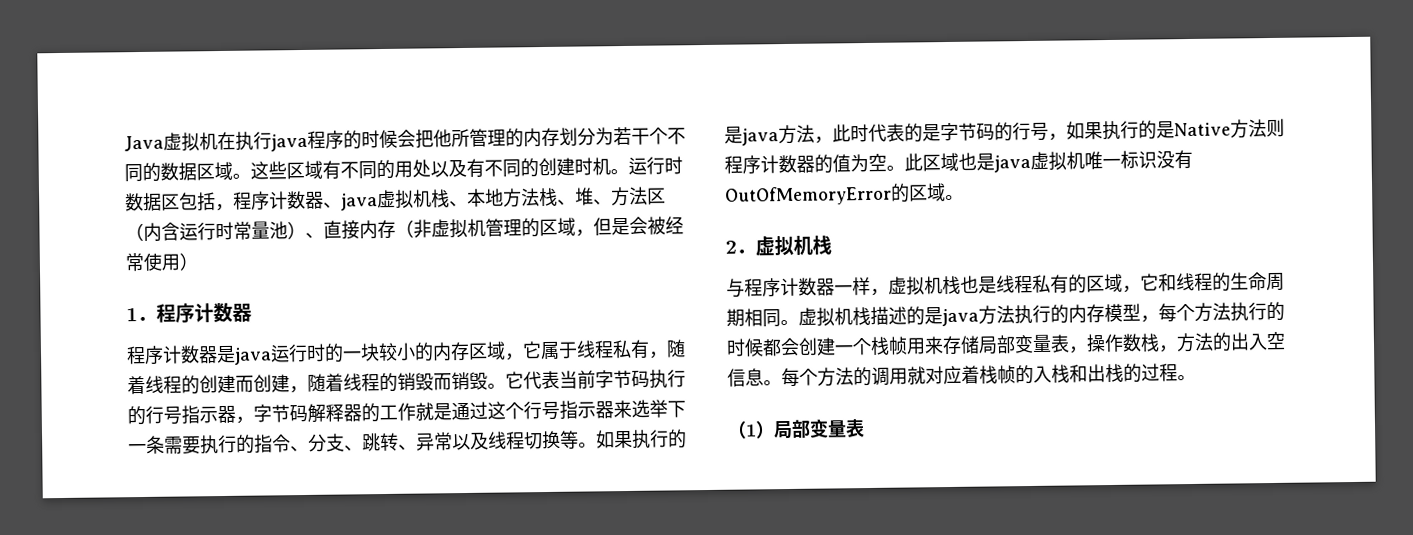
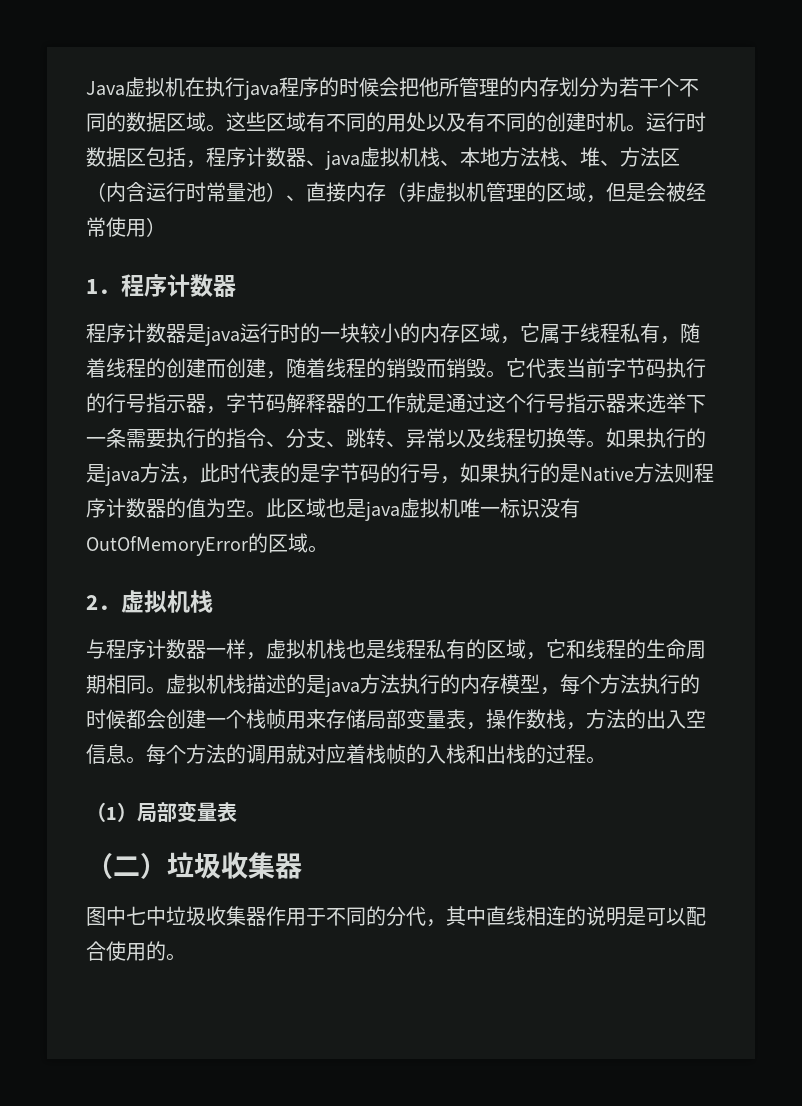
+ （二）垃圾收集器
+ 图中七中垃圾收集器作用于不同的分代，其中直线相连的说明是可以配合使用的。

